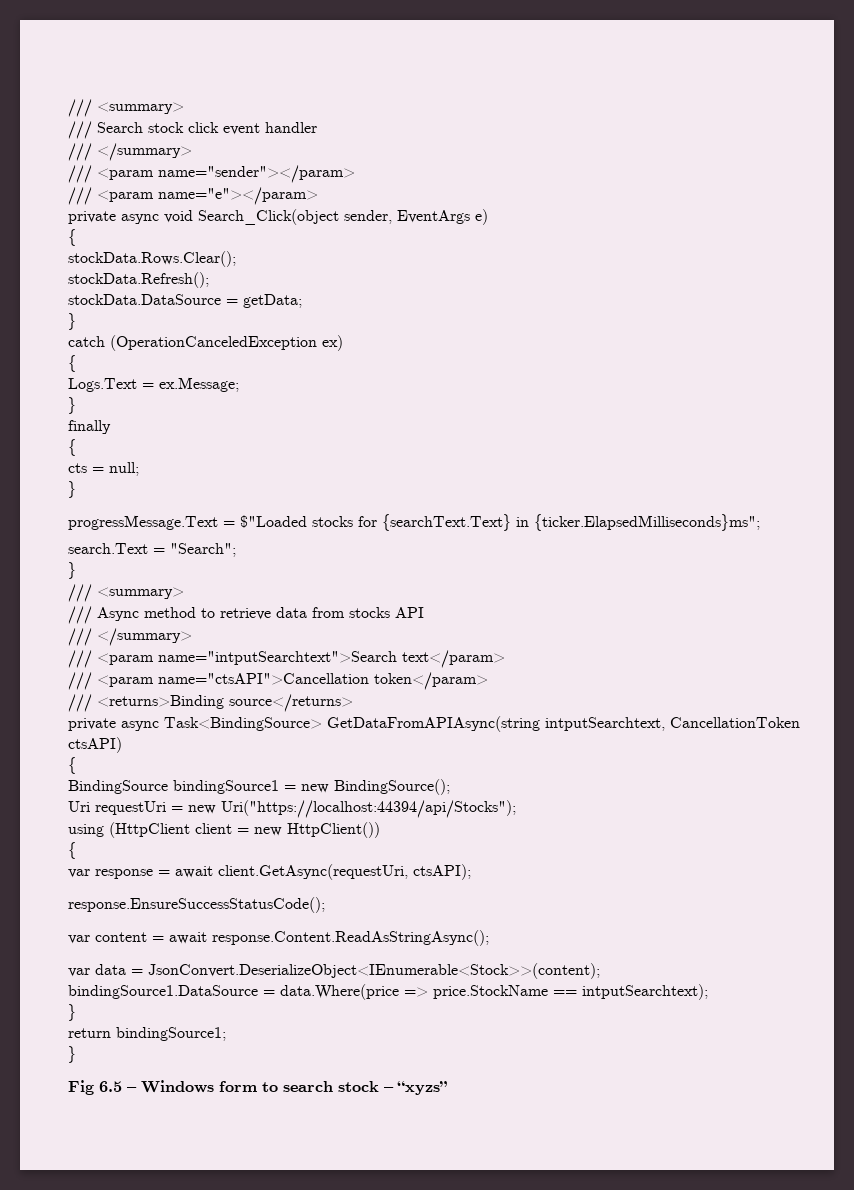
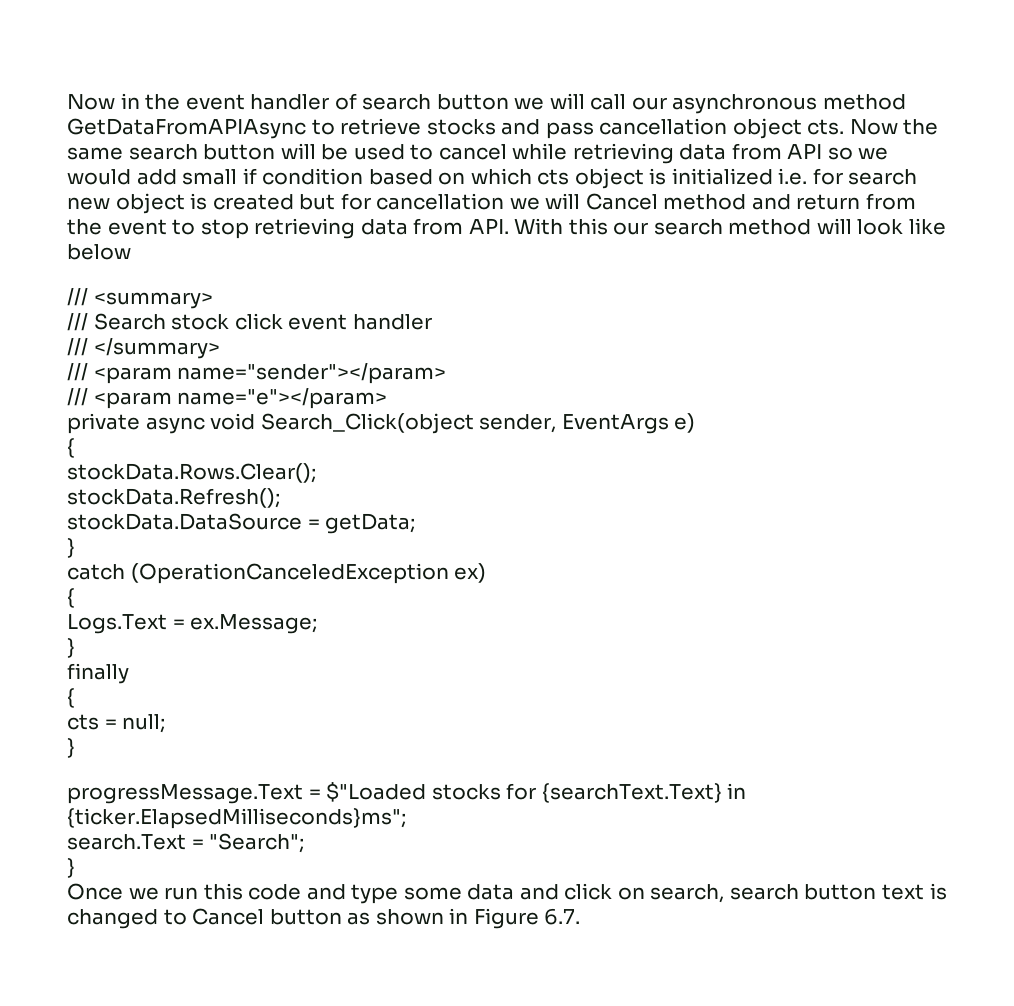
+ Now in the event handler of search button we will call our asynchronous method GetDataFromAPIAsync to retrieve stocks and pass cancellation object cts. Now the same search button will be used to cancel while retrieving data from API so we would add small if condition based on which cts object is initialized i.e. for search new object is created but for cancellation we will Cancel method and return from the event to stop retrieving data from API. With this our search method will look like below
  search.Text = "Search";
  }
- /// <summary>
- /// Async method to retrieve data from stocks API
- /// </summary>
- /// <param name="intputSearchtext">Search text</param>
- /// <param name="ctsAPI">Cancellation token</param>
- /// <returns>Binding source</returns>
- private async Task<BindingSource> GetDataFromAPIAsync(string intputSearchtext, CancellationToken ctsAPI)
- {
- BindingSource bindingSource1 = new BindingSource();
- Uri requestUri = new Uri("https://localhost:44394/api/Stocks");
- using (HttpClient client = new HttpClient())
- {
- var response = await client.GetAsync(requestUri, ctsAPI);
- response.EnsureSuccessStatusCode();
- var content = await response.Content.ReadAsStringAsync();
- var data = JsonConvert.DeserializeObject<IEnumerable<Stock>>(content);
- bindingSource1.DataSource = data.Where(price => price.StockName == intputSearchtext);
- }
- return bindingSource1;
- }
- Fig 6.5 – Windows form to search stock – “xyzs”
+ Once we run this code and type some data and click on search, search button text is changed to Cancel button as shown in Figure 6.7.

